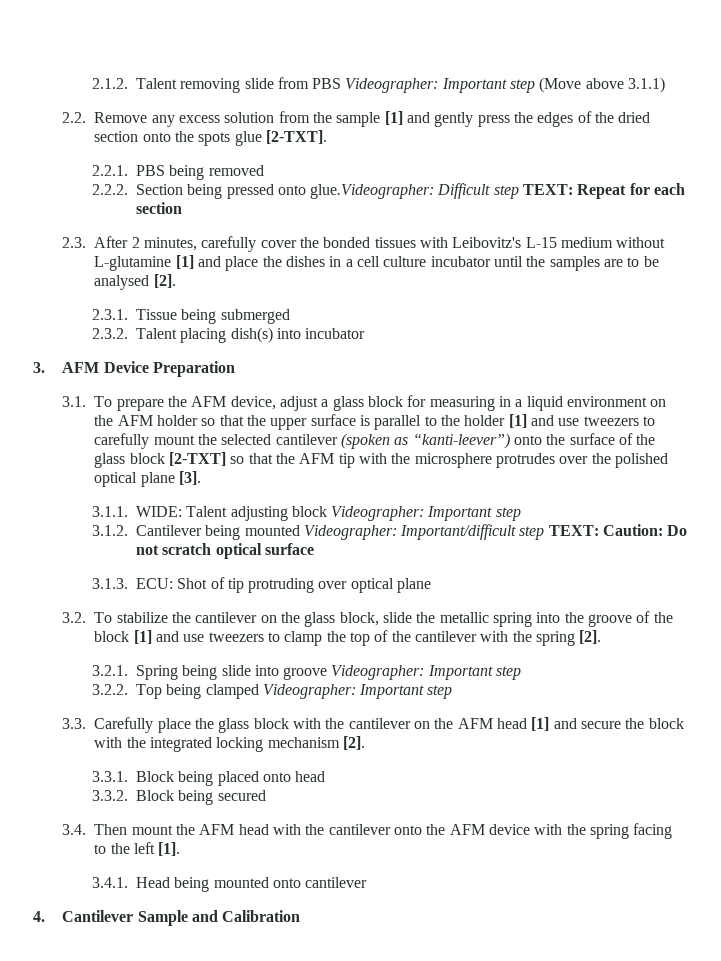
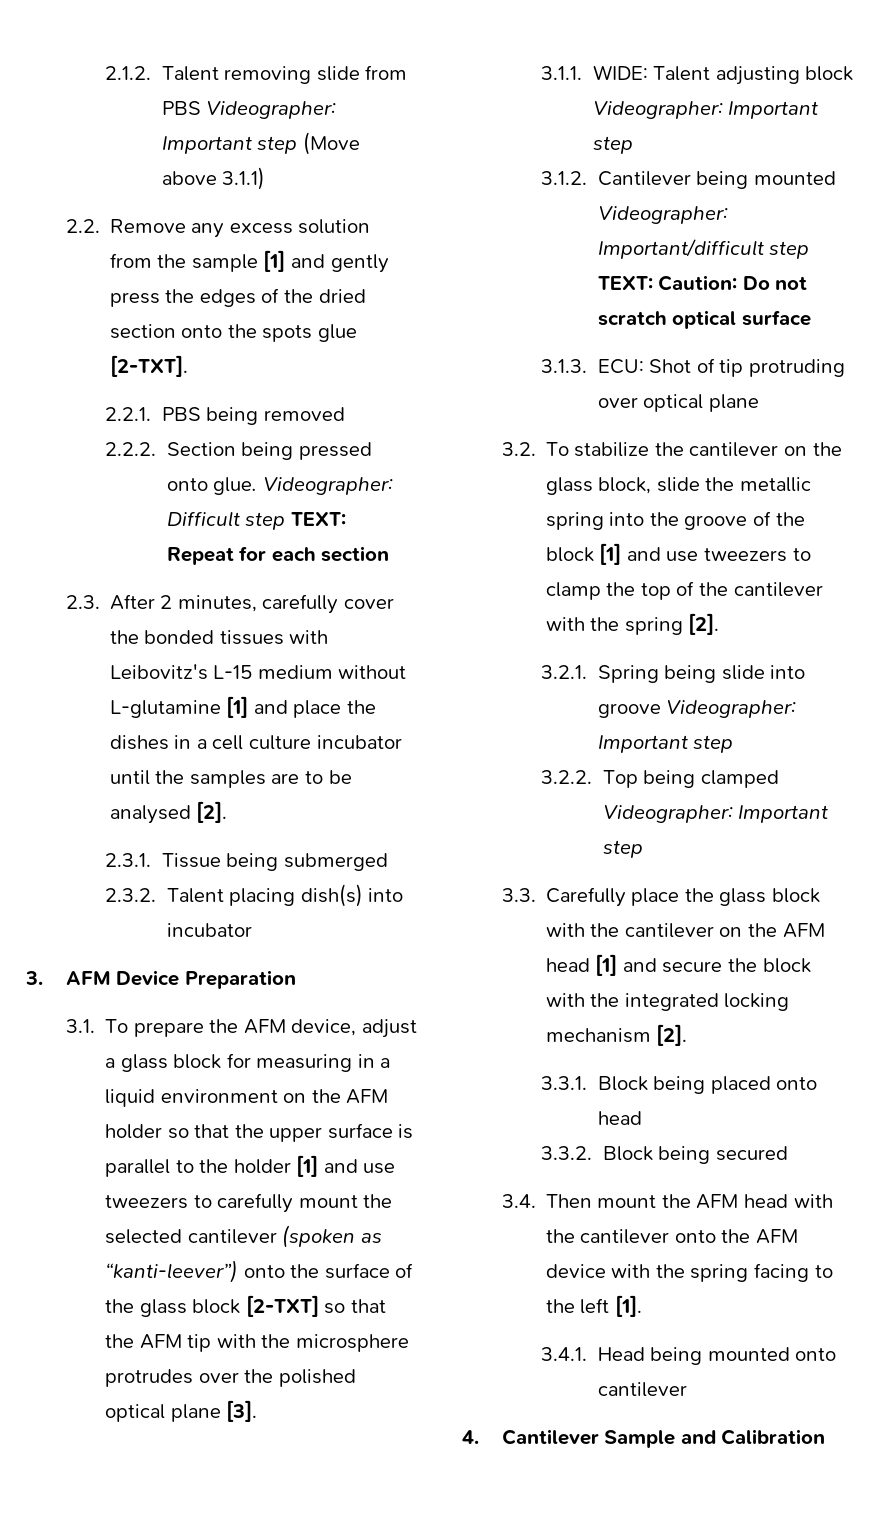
- 2.2.2. Section being pressed onto glue.Videographer: Difficult step TEXT: Repeat for each section
+ 2.2.2. Section being pressed onto glue. Videographer: Difficult step TEXT: Repeat for each section

